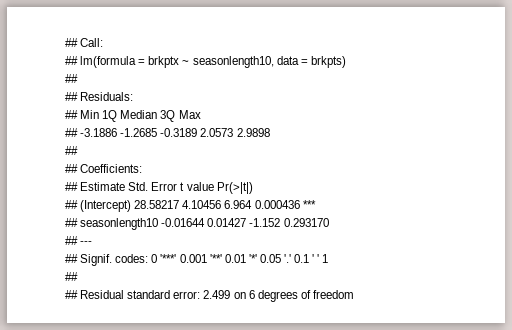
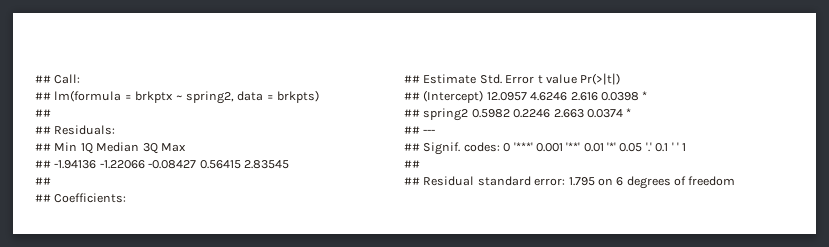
- ## lm(formula = brkptx ~ seasonlength10, data = brkpts)
+ ## lm(formula = brkptx ~ spring2, data = brkpts)
- ## -3.1886 -1.2685 -0.3189 2.0573 2.9898
+ ## -1.94136 -1.22066 -0.08427 0.56415 2.83545
- ## (Intercept) 28.58217 4.10456 6.964 0.000436 ***
- ## seasonlength10 -0.01644 0.01427 -1.152 0.293170
+ ## (Intercept) 12.0957 4.6246 2.616 0.0398 *
+ ## spring2 0.5982 0.2246 2.663 0.0374 *
- ## Residual standard error: 2.499 on 6 degrees of freedom
+ ## Residual standard error: 1.795 on 6 degrees of freedom

